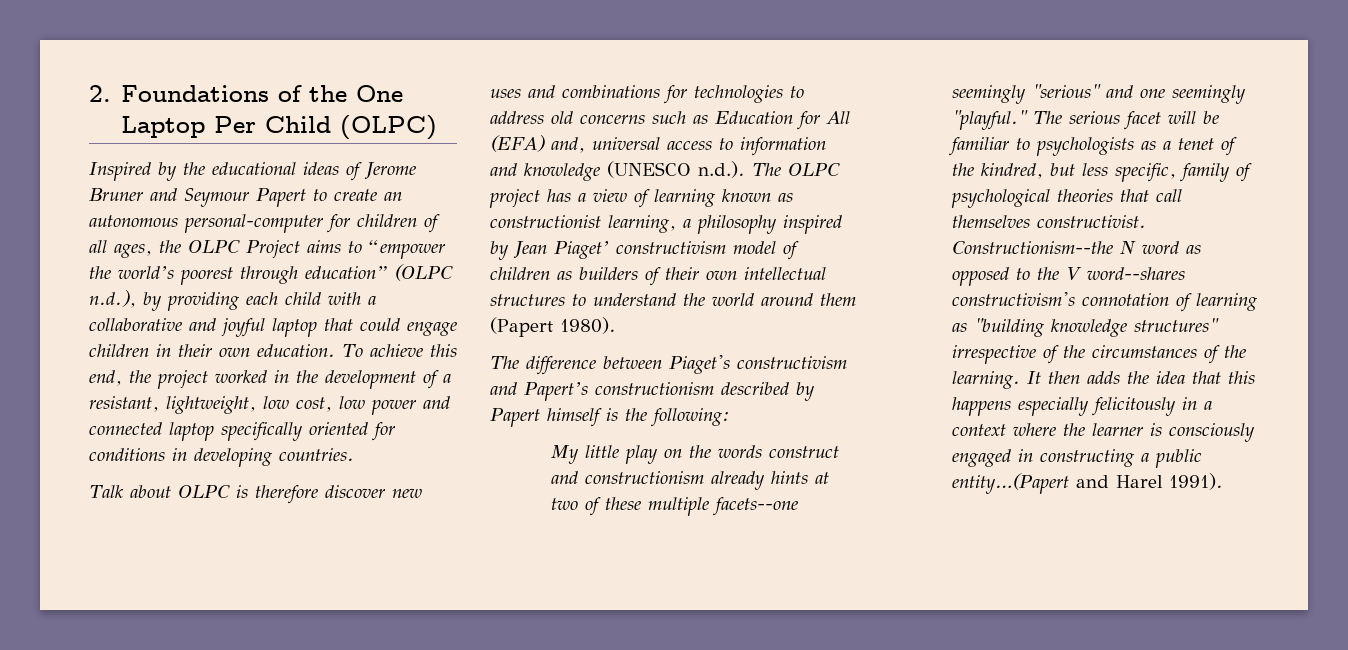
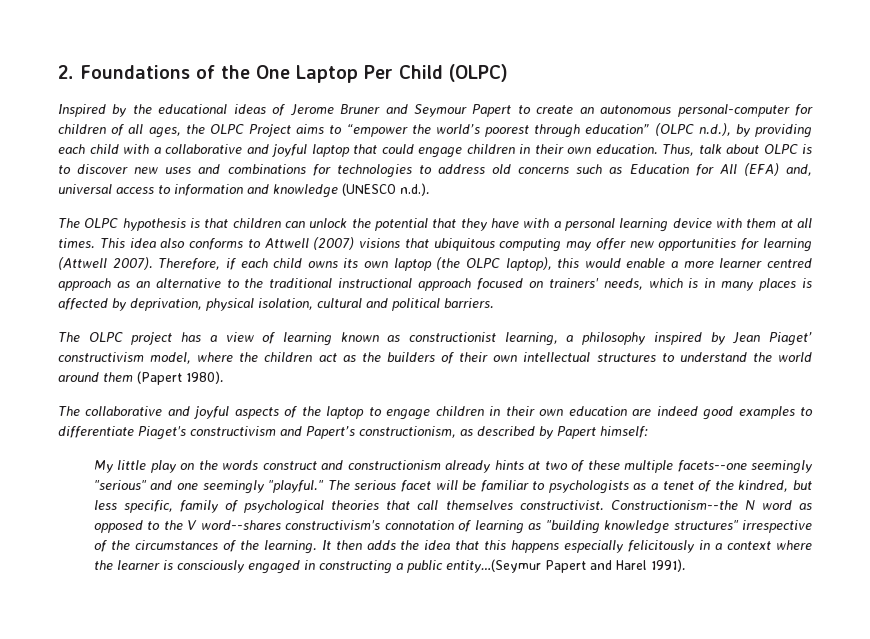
- To achieve this end, the project worked in the development of a resistant, lightweight, low cost, low power and connected laptop specifically oriented for conditions in developing countries.
- Talk about OLPC is therefore discover new uses and combinations for technologies to address old concerns such as Education for All (EFA) and, universal access to information and knowledge (UNESCO n.d.). The OLPC project has a view of learning known as constructionist learning, a philosophy inspired by Jean Piaget’ constructivism model of children as builders of their own intellectual structures to understand the world around them (Papert 1980).
+ Thus, talk about OLPC is to discover new uses and combinations for technologies to address old concerns such as Education for All (EFA) and, universal access to information and knowledge (UNESCO n.d.).
+ The OLPC hypothesis is that children can unlock the potential that they have with a personal learning device with them at all times. This idea also conforms to Attwell (2007) visions that ubiquitous computing may offer new opportunities for learning (Attwell 2007). Therefore, if each child owns its own laptop (the OLPC laptop), this would enable a more learner centred approach as an alternative to the traditional instructional approach focused on trainers' needs, which is in many places is affected by deprivation, physical isolation, cultural and political barriers.
+ The OLPC project has a view of learning known as constructionist learning, a philosophy inspired by Jean Piaget’ constructivism model, where the children act as the builders of their own intellectual structures to understand the world around them (Papert 1980).
- The difference between Piaget's constructivism and Papert’s constructionism described by Papert himself is the following:
+ The collaborative and joyful aspects of the laptop to engage children in their own education are indeed good examples to differentiate Piaget's constructivism and Papert’s constructionism, as described by Papert himself:
- It then adds the idea that this happens especially felicitously in a context where the learner is consciously engaged in constructing a public entity…(Papert and Harel 1991).
+ It then adds the idea that this happens especially felicitously in a context where the learner is consciously engaged in constructing a public entity…(Seymur Papert and Harel 1991).

